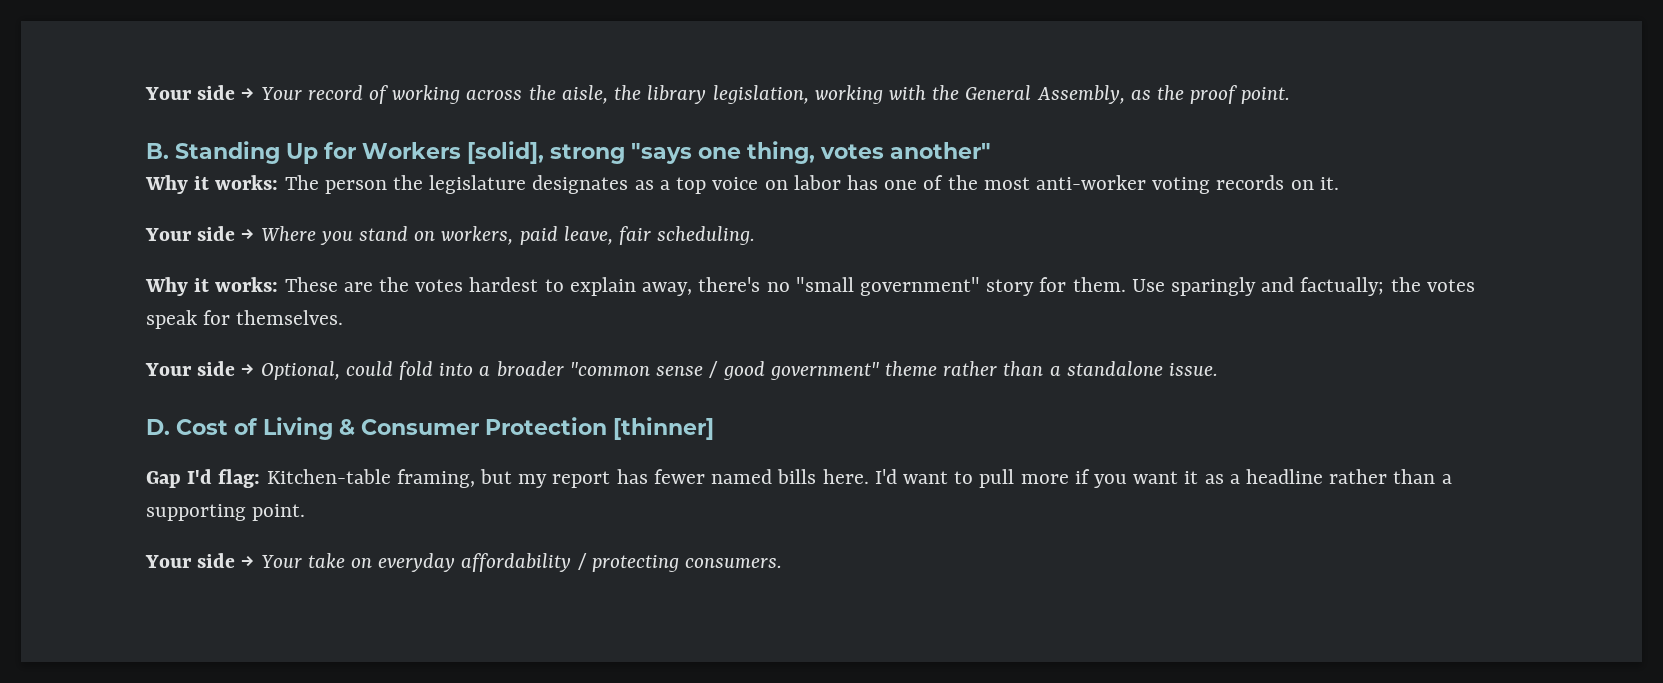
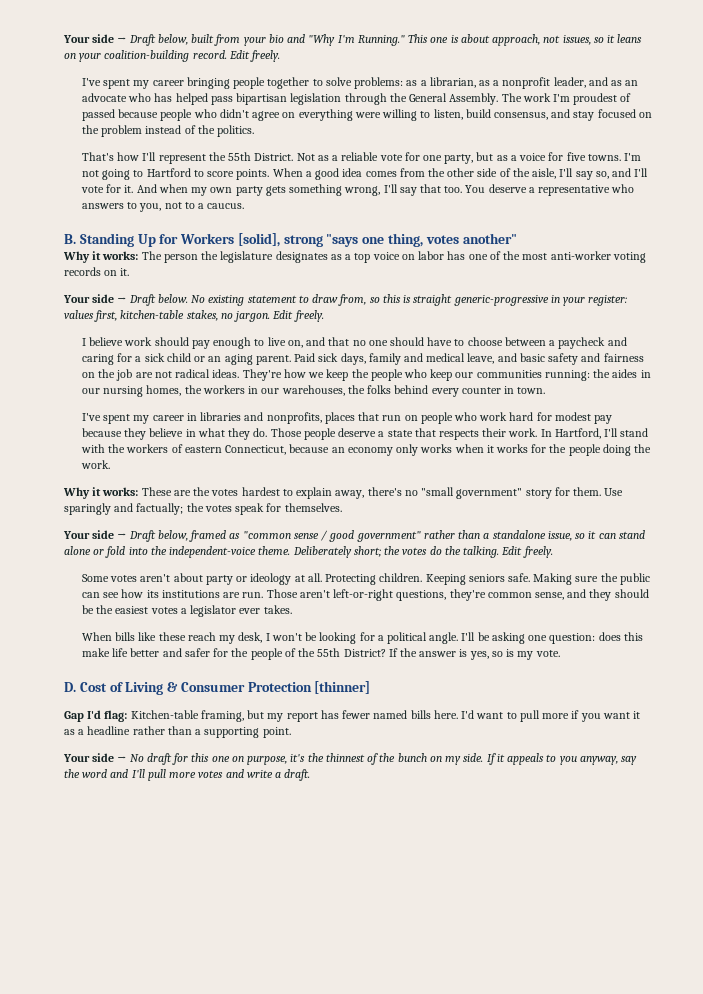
- Your side → Your record of working across the aisle, the library legislation, working with the General Assembly, as the proof point.
+ Your side → Draft below, built from your bio and "Why I'm Running." This one is about approach, not issues, so it leans on your coalition-building record. Edit freely.
+ I've spent my career bringing people together to solve problems: as a librarian, as a nonprofit leader, and as an advocate who has helped pass bipartisan legislation through the General Assembly. The work I'm proudest of passed because people who didn't agree on everything were willing to listen, build consensus, and stay focused on the problem instead of the politics.
+ That's how I'll represent the 55th District. Not as a reliable vote for one party, but as a voice for five towns. I'm not going to Hartford to score points. When a good idea comes from the other side of the aisle, I'll say so, and I'll vote for it. And when my own party gets something wrong, I'll say that too. You deserve a representative who answers to you, not to a caucus.
- Your side → Where you stand on workers, paid leave, fair scheduling.
+ Your side → Draft below. No existing statement to draw from, so this is straight generic-progressive in your register: values first, kitchen-table stakes, no jargon. Edit freely.
+ I believe work should pay enough to live on, and that no one should have to choose between a paycheck and caring for a sick child or an aging parent. Paid sick days, family and medical leave, and basic safety and fairness on the job are not radical ideas. They're how we keep the people who keep our communities running: the aides in our nursing homes, the workers in our warehouses, the folks behind every counter in town.
+ I've spent my career in libraries and nonprofits, places that run on people who work hard for modest pay because they believe in what they do. Those people deserve a state that respects their work. In Hartford, I'll stand with the workers of eastern Connecticut, because an economy only works when it works for the people doing the work.
- Your side → Optional, could fold into a broader "common sense / good government" theme rather than a standalone issue.
+ Your side → Draft below, framed as "common sense / good government" rather than a standalone issue, so it can stand alone or fold into the independent-voice theme. Deliberately short; the votes do the talking. Edit freely.
+ Some votes aren't about party or ideology at all. Protecting children. Keeping seniors safe. Making sure the public can see how its institutions are run. Those aren't left-or-right questions, they're common sense, and they should be the easiest votes a legislator ever takes.
+ When bills like these reach my desk, I won't be looking for a political angle. I'll be asking one question: does this make life better and safer for the people of the 55th District? If the answer is yes, so is my vote.
- Your side → Your take on everyday affordability / protecting consumers.
+ Your side → No draft for this one on purpose, it's the thinnest of the bunch on my side. If it appeals to you anyway, say the word and I'll pull more votes and write a draft.

